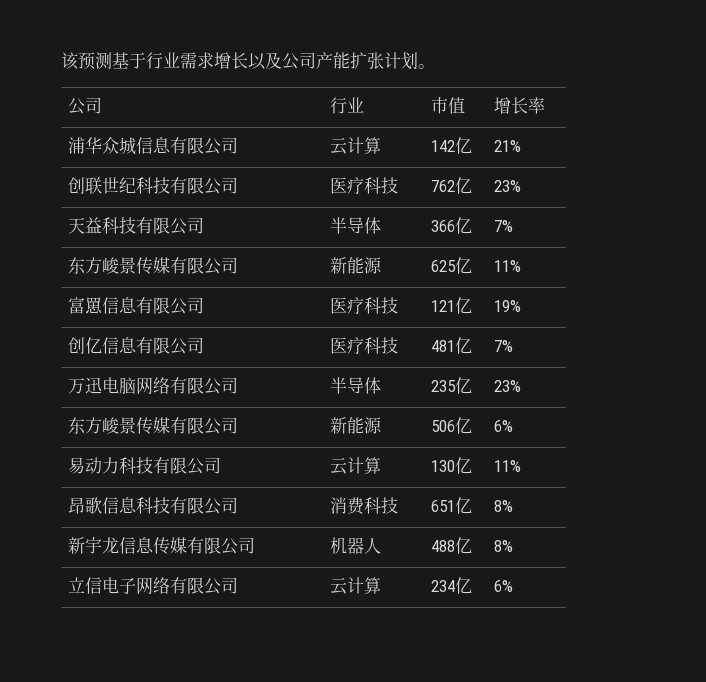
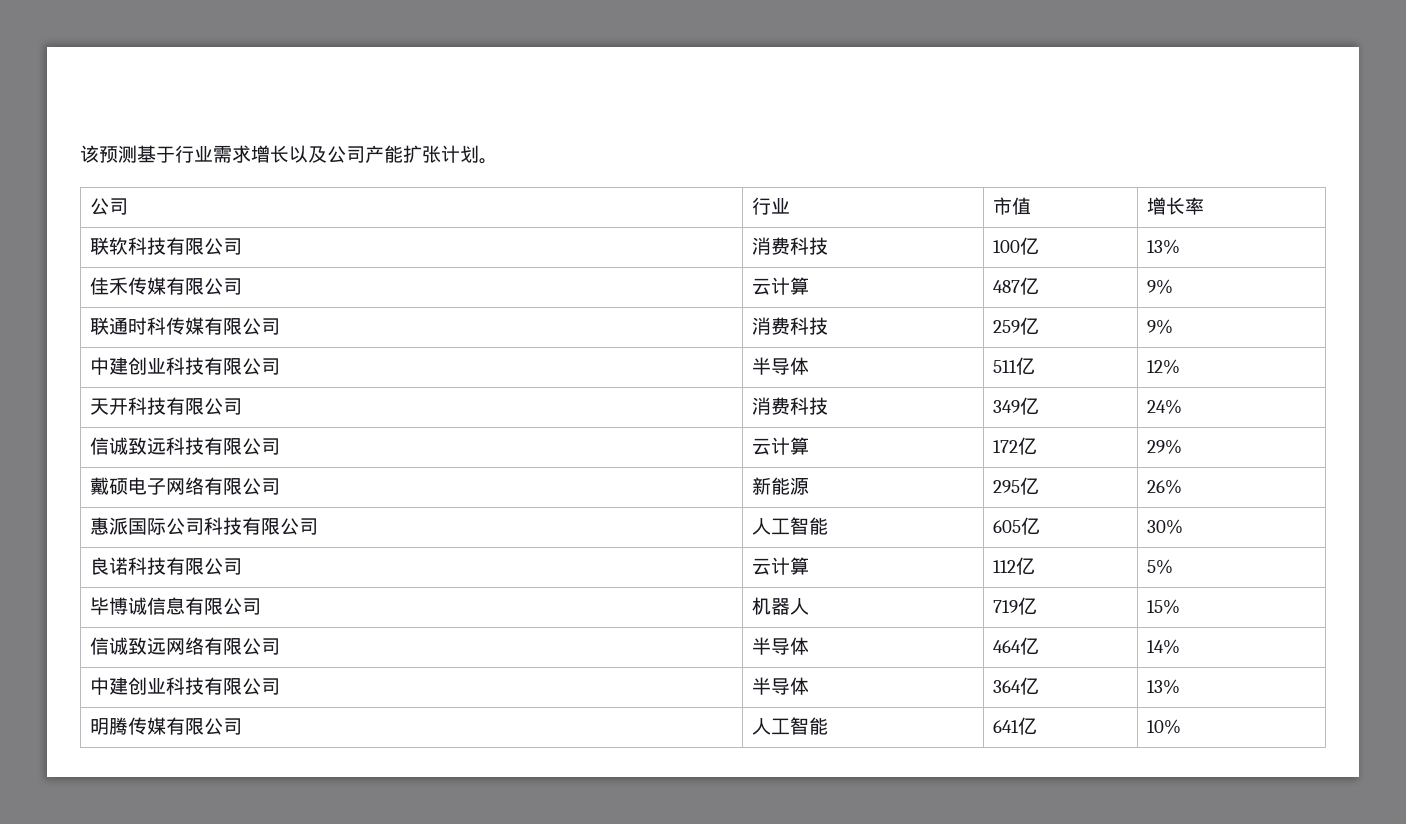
- 浦华众城信息有限公司 | 云计算 | 142亿 | 21%
- 创联世纪科技有限公司 | 医疗科技 | 762亿 | 23%
- 天益科技有限公司 | 半导体 | 366亿 | 7%
- 东方峻景传媒有限公司 | 新能源 | 625亿 | 11%
- 富罳信息有限公司 | 医疗科技 | 121亿 | 19%
- 创亿信息有限公司 | 医疗科技 | 481亿 | 7%
- 万迅电脑网络有限公司 | 半导体 | 235亿 | 23%
- 东方峻景传媒有限公司 | 新能源 | 506亿 | 6%
- 易动力科技有限公司 | 云计算 | 130亿 | 11%
- 昂歌信息科技有限公司 | 消费科技 | 651亿 | 8%
- 新宇龙信息传媒有限公司 | 机器人 | 488亿 | 8%
- 立信电子网络有限公司 | 云计算 | 234亿 | 6%
+ 联软科技有限公司 | 消费科技 | 100亿 | 13%
+ 佳禾传媒有限公司 | 云计算 | 487亿 | 9%
+ 联通时科传媒有限公司 | 消费科技 | 259亿 | 9%
+ 中建创业科技有限公司 | 半导体 | 511亿 | 12%
+ 天开科技有限公司 | 消费科技 | 349亿 | 24%
+ 信诚致远科技有限公司 | 云计算 | 172亿 | 29%
+ 戴硕电子网络有限公司 | 新能源 | 295亿 | 26%
+ 惠派国际公司科技有限公司 | 人工智能 | 605亿 | 30%
+ 良诺科技有限公司 | 云计算 | 112亿 | 5%
+ 毕博诚信息有限公司 | 机器人 | 719亿 | 15%
+ 信诚致远网络有限公司 | 半导体 | 464亿 | 14%
+ 中建创业科技有限公司 | 半导体 | 364亿 | 13%
+ 明腾传媒有限公司 | 人工智能 | 641亿 | 10%

